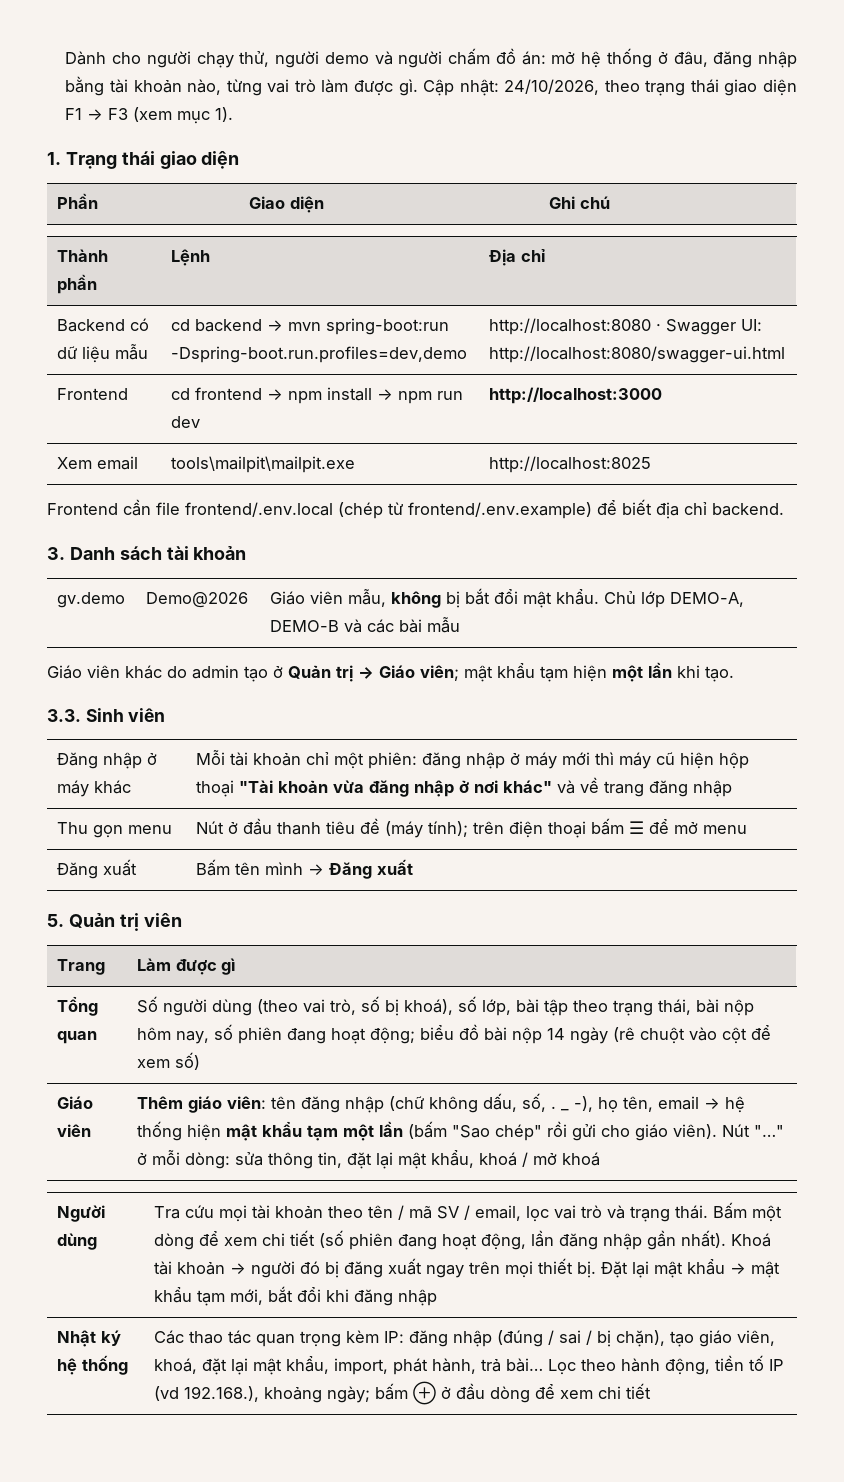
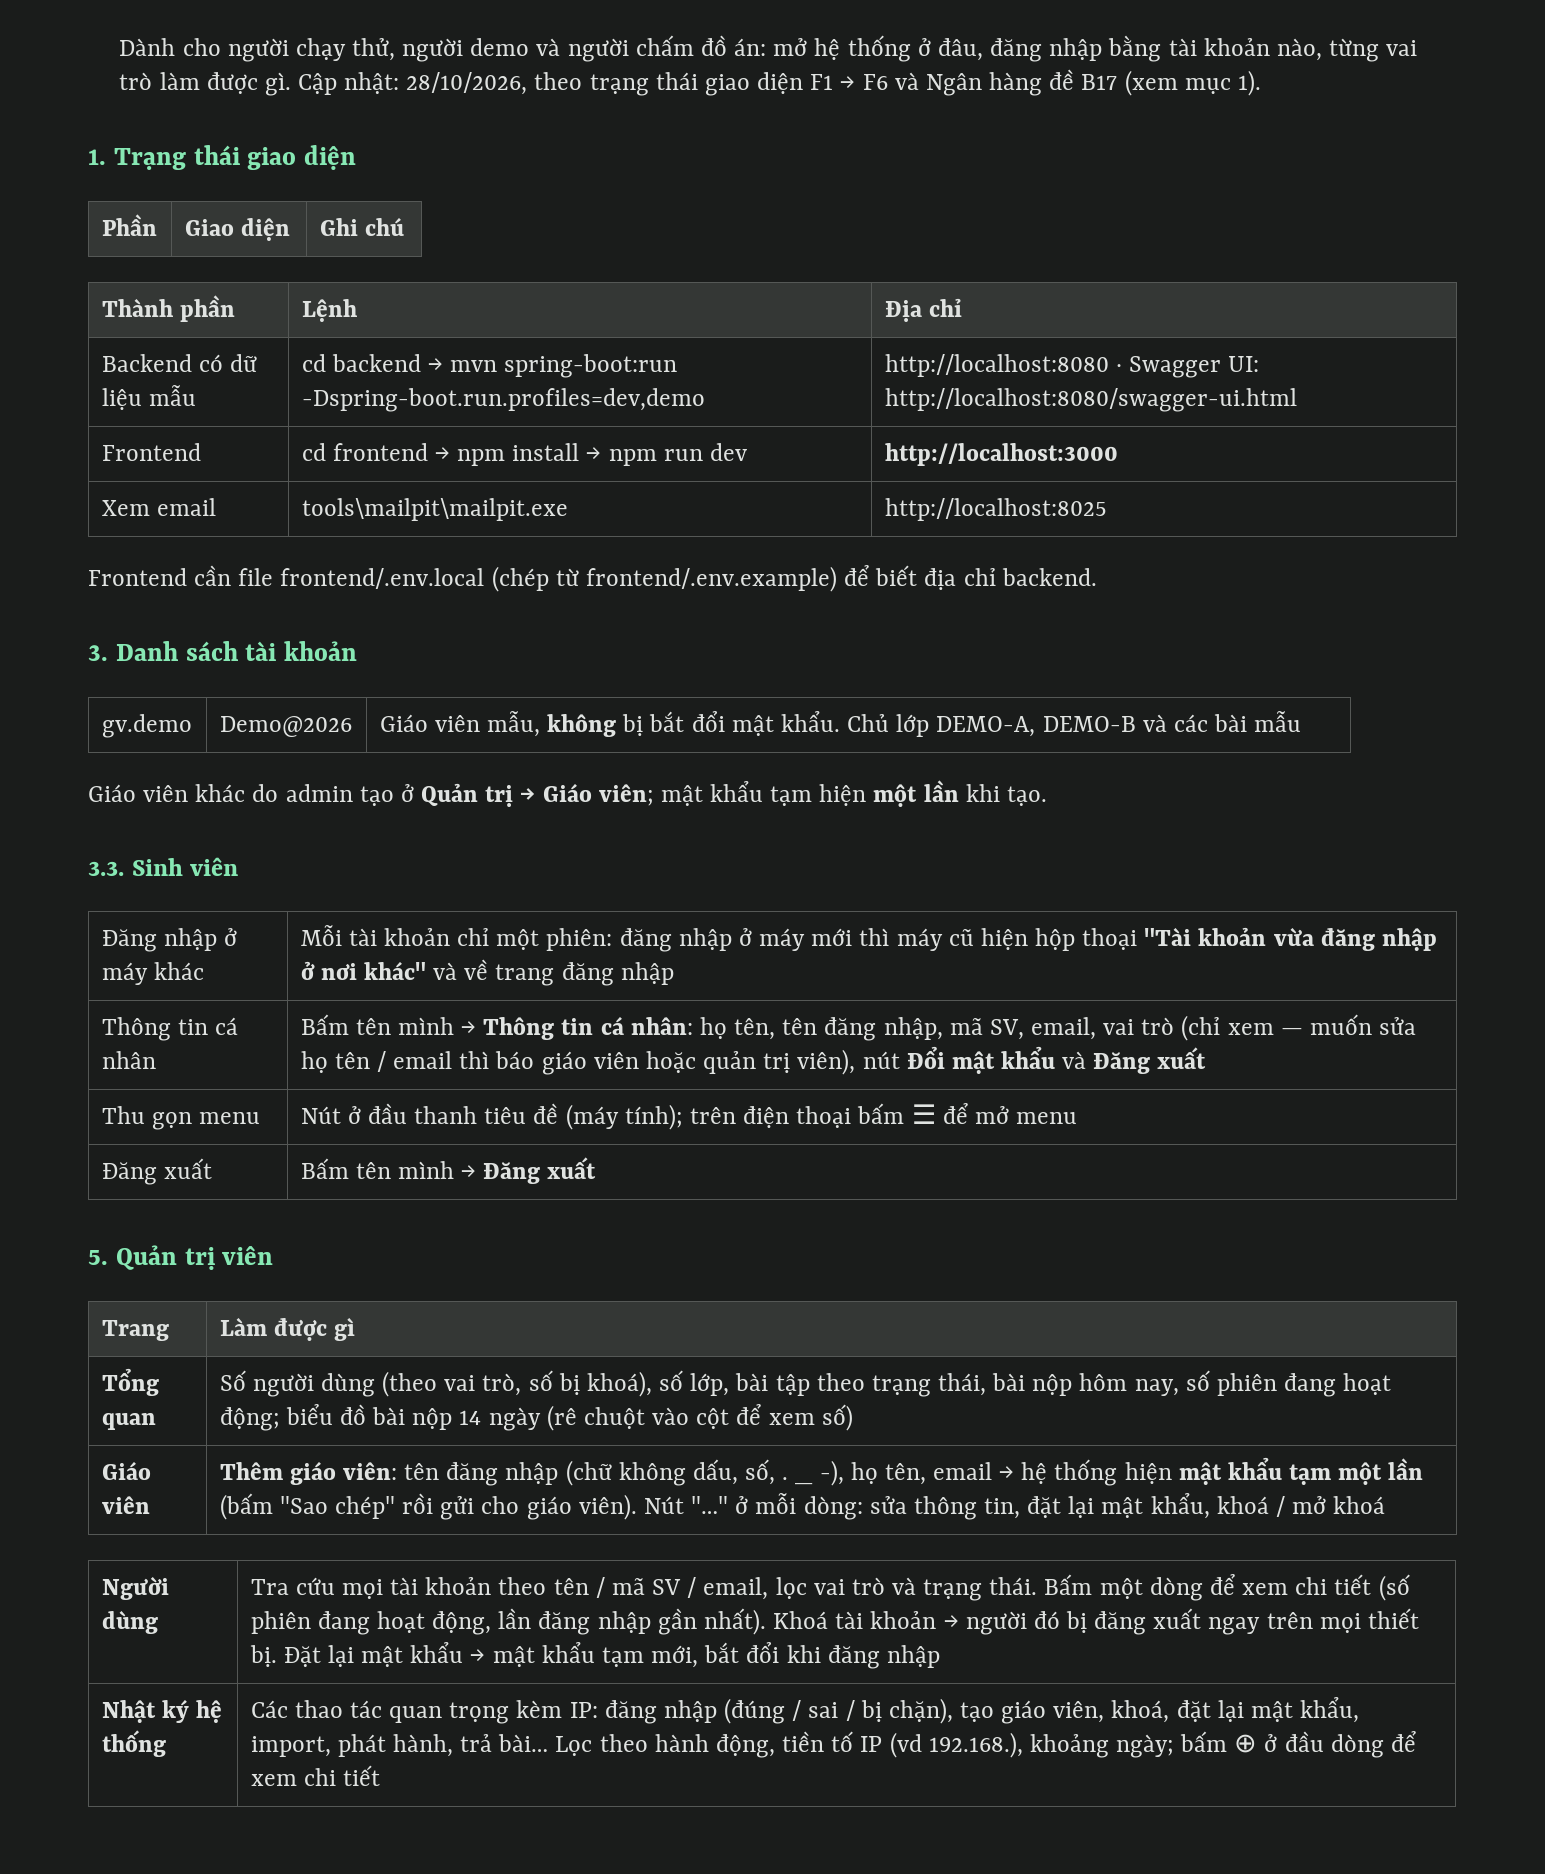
- Cập nhật: 24/10/2026, theo trạng thái giao diện F1 → F3 (xem mục 1).
+ Cập nhật: 28/10/2026, theo trạng thái giao diện F1 → F6 và Ngân hàng đề B17 (xem mục 1).
+ Thông tin cá nhân | Bấm tên mình → Thông tin cá nhân: họ tên, tên đăng nhập, mã SV, email, vai trò (chỉ xem — muốn sửa họ tên / email thì báo giáo viên hoặc quản trị viên), nút Đổi mật khẩu và Đăng xuất

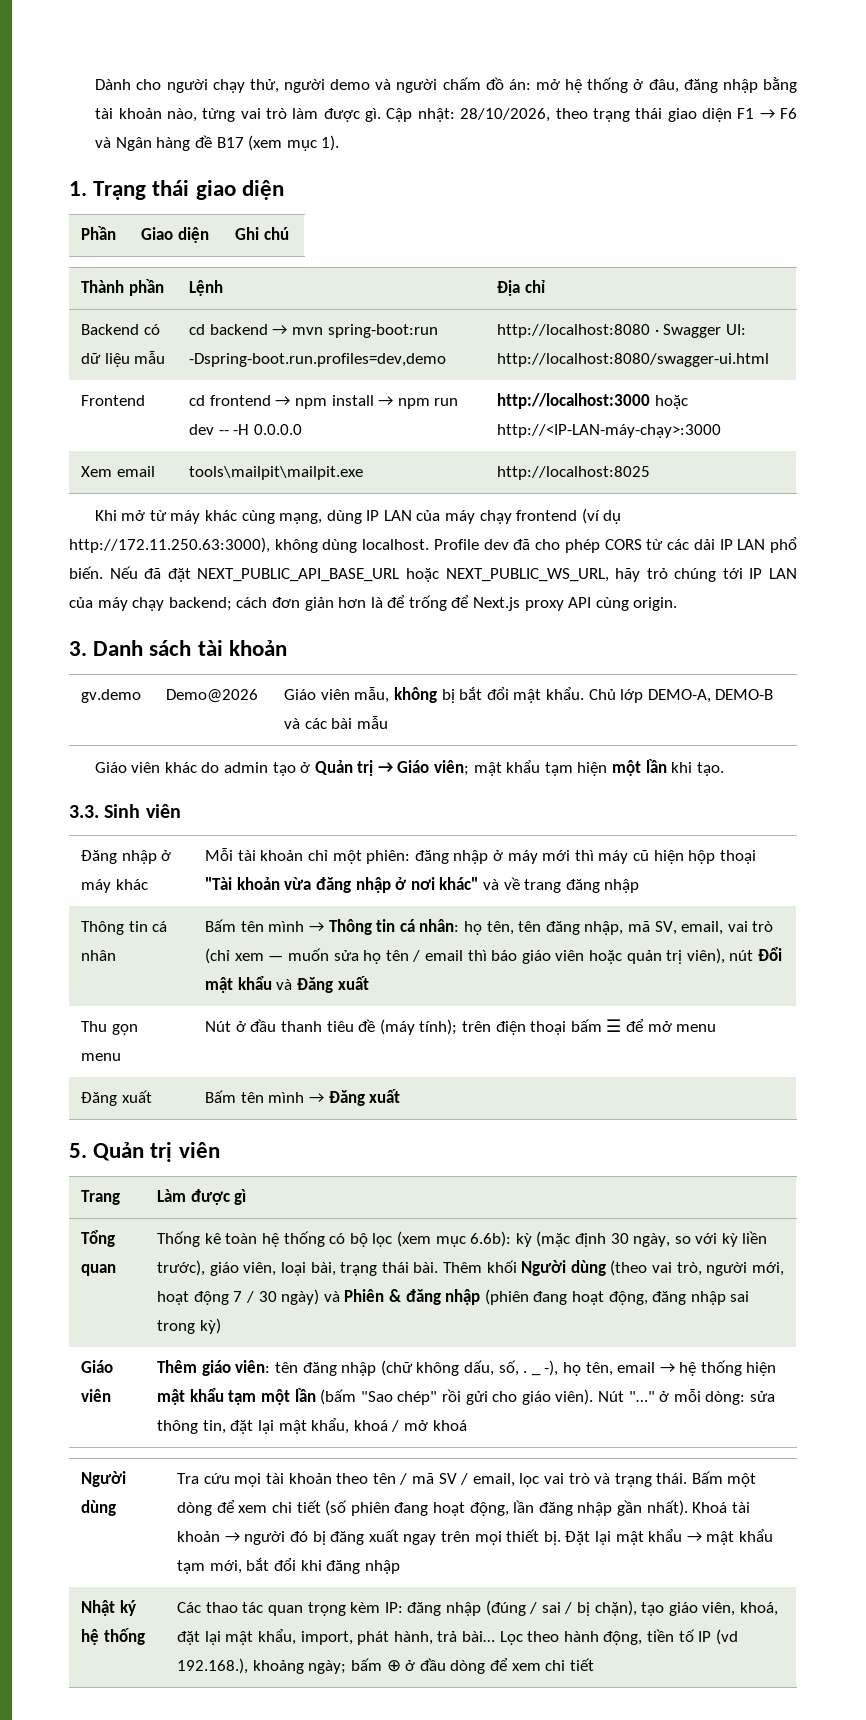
- Frontend | cd frontend → npm install → npm run dev | http://localhost:3000
+ Frontend | cd frontend → npm install → npm run dev -- -H 0.0.0.0 | http://localhost:3000 hoặc http://<IP-LAN-máy-chạy>:3000
- Frontend cần file frontend/.env.local (chép từ frontend/.env.example) để biết địa chỉ backend.
+ Khi mở từ máy khác cùng mạng, dùng IP LAN của máy chạy frontend (ví dụ http://172.11.250.63:3000), không dùng localhost. Profile dev đã cho phép CORS từ các dải IP LAN phổ biến. Nếu đã đặt NEXT_PUBLIC_API_BASE_URL hoặc NEXT_PUBLIC_WS_URL, hãy trỏ chúng tới IP LAN của máy chạy backend; cách đơn giản hơn là để trống để Next.js proxy API cùng origin.
- Số người dùng (theo vai trò, số bị khoá), số lớp, bài tập theo trạng thái, bài nộp hôm nay, số phiên đang hoạt động; biểu đồ bài nộp 14 ngày (rê chuột vào cột để xem số)
+ Thống kê toàn hệ thống có bộ lọc (xem mục 6.6b): kỳ (mặc định 30 ngày, so với kỳ liền trước), giáo viên, loại bài, trạng thái bài. Thêm khối Người dùng (theo vai trò, người mới, hoạt động 7 / 30 ngày) và Phiên & đăng nhập (phiên đang hoạt động, đăng nhập sai trong kỳ)

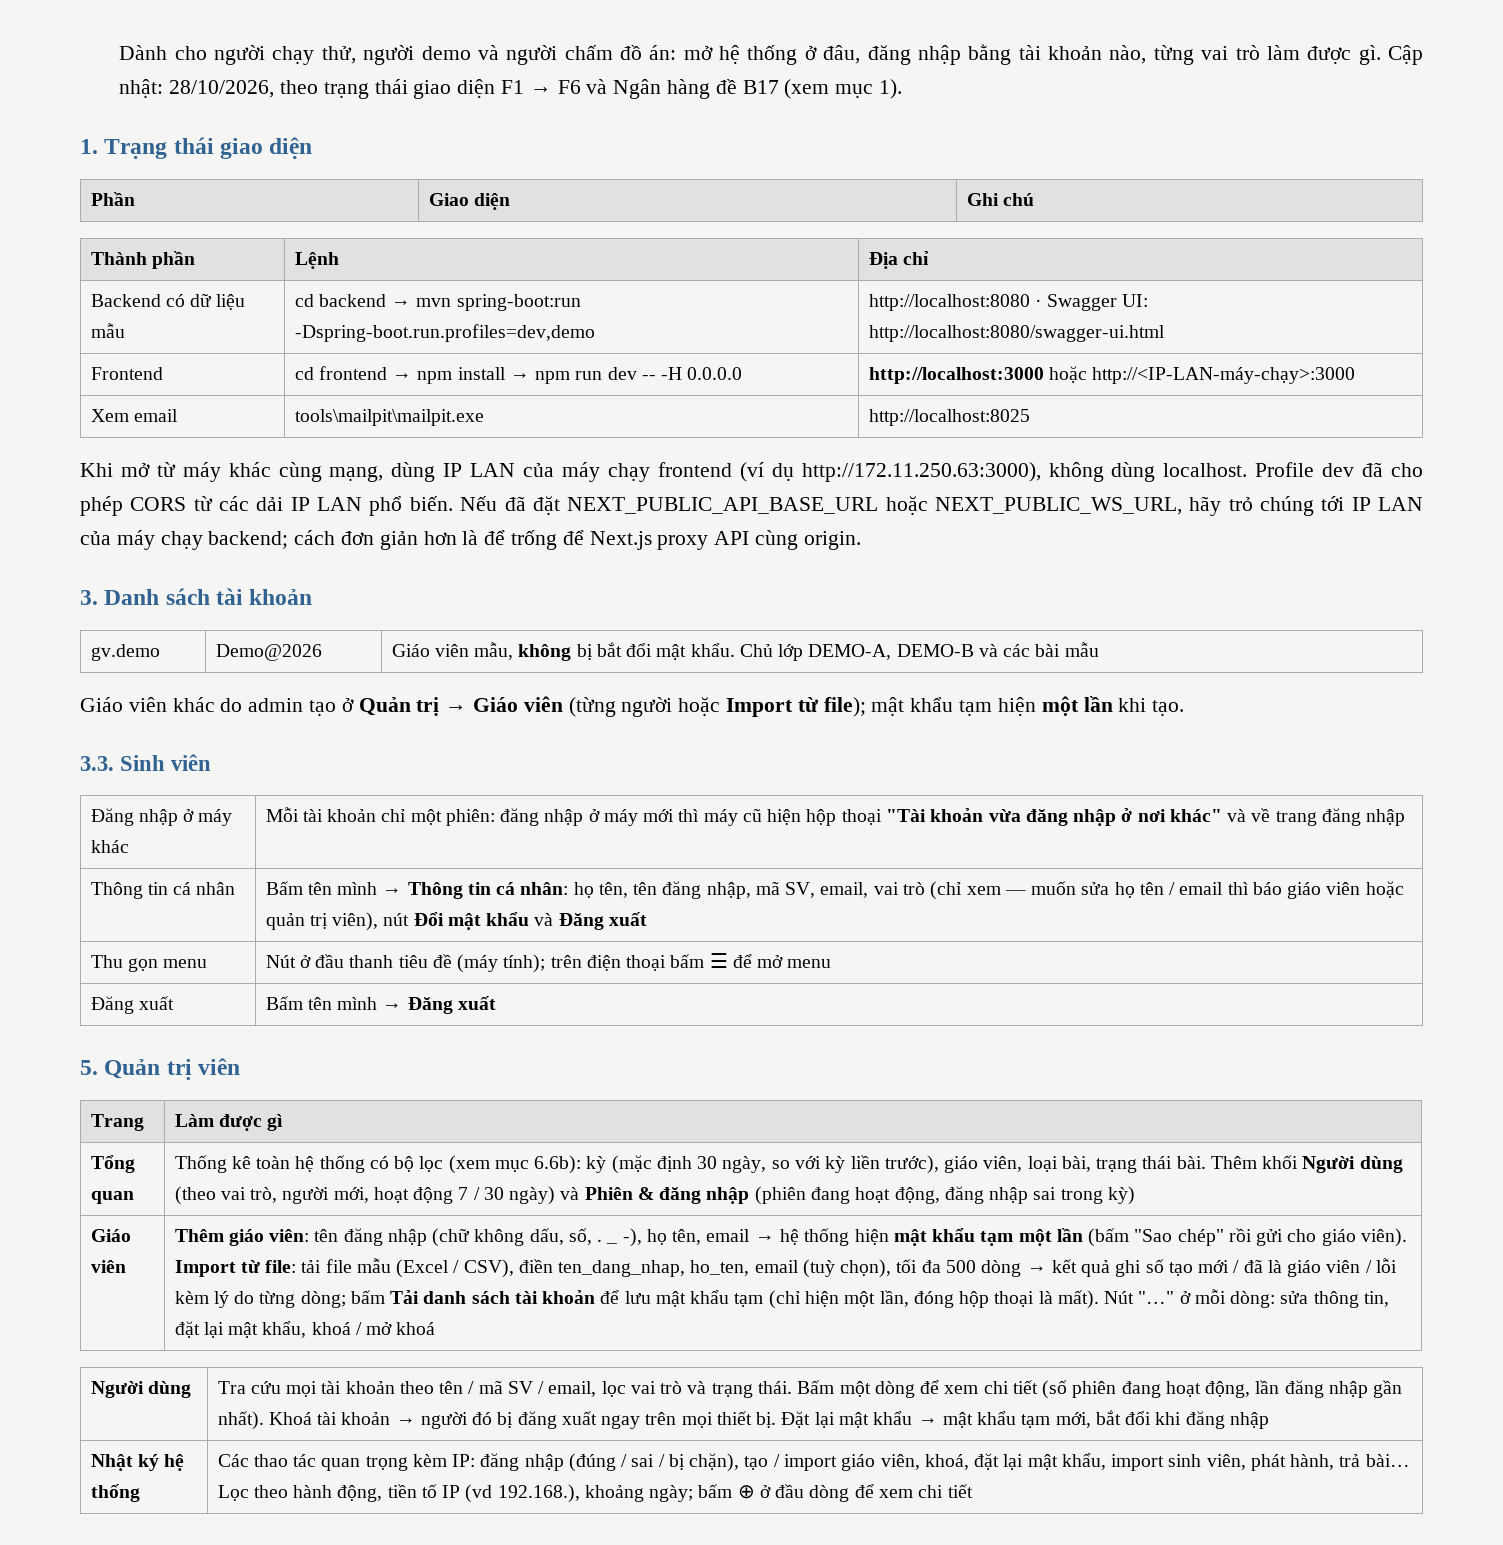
- Giáo viên khác do admin tạo ở Quản trị → Giáo viên; mật khẩu tạm hiện một lần khi tạo.
+ Giáo viên khác do admin tạo ở Quản trị → Giáo viên (từng người hoặc Import từ file); mật khẩu tạm hiện một lần khi tạo.
+ Import từ file: tải file mẫu (Excel / CSV), điền ten_dang_nhap, ho_ten, email (tuỳ chọn), tối đa 500 dòng → kết quả ghi số tạo mới / đã là giáo viên / lỗi kèm lý do từng dòng; bấm Tải danh sách tài khoản để lưu mật khẩu tạm (chỉ hiện một lần, đóng hộp thoại là mất).
- Các thao tác quan trọng kèm IP: đăng nhập (đúng / sai / bị chặn), tạo giáo viên, khoá, đặt lại mật khẩu, import, phát hành, trả bài…
+ Các thao tác quan trọng kèm IP: đăng nhập (đúng / sai / bị chặn), tạo / import giáo viên, khoá, đặt lại mật khẩu, import sinh viên, phát hành, trả bài…

